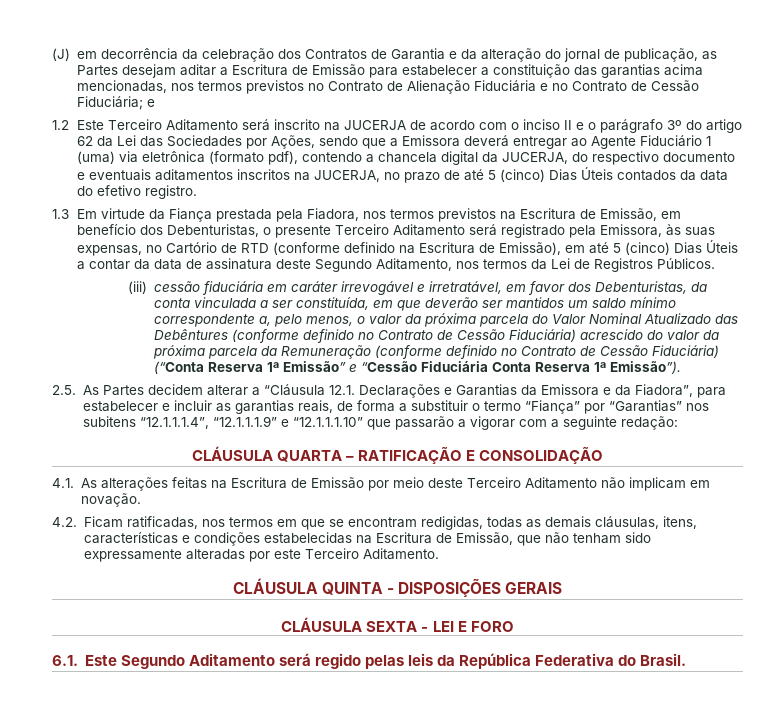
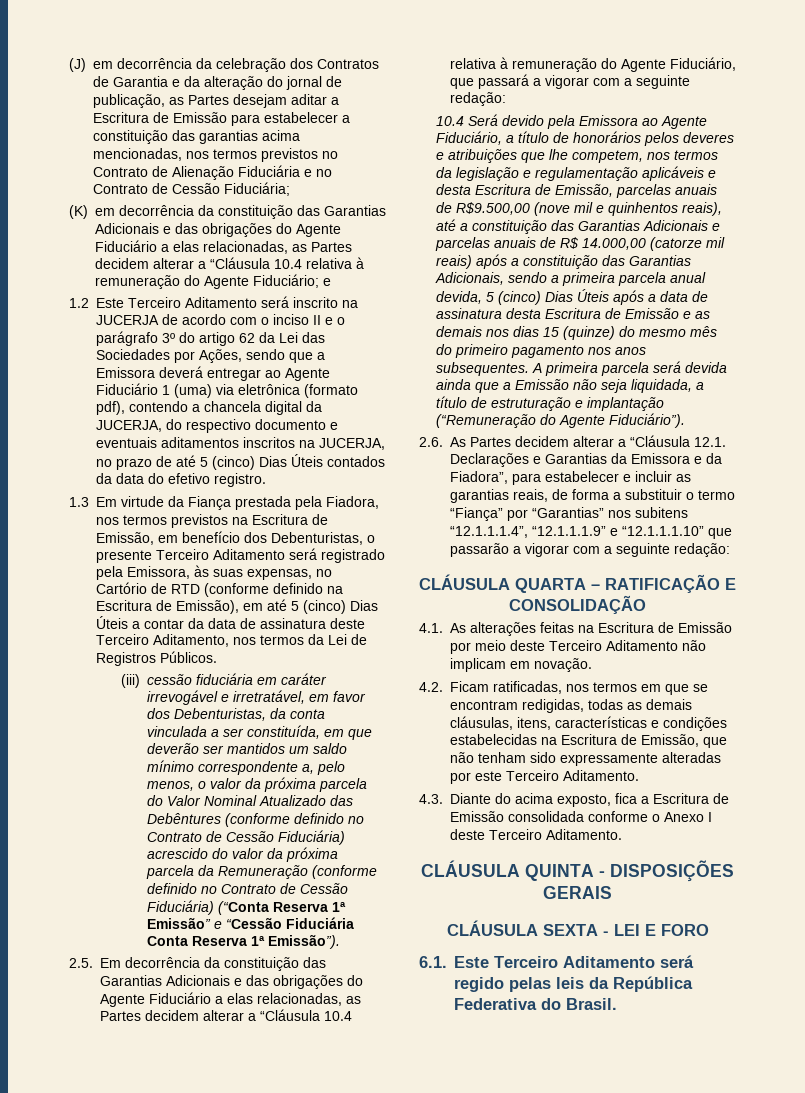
- (J) em decorrência da celebração dos Contratos de Garantia e da alteração do jornal de publicação, as Partes desejam aditar a Escritura de Emissão para estabelecer a constituição das garantias acima mencionadas, nos termos previstos no Contrato de Alienação Fiduciária e no Contrato de Cessão Fiduciária; e
+ (J) em decorrência da celebração dos Contratos de Garantia e da alteração do jornal de publicação, as Partes desejam aditar a Escritura de Emissão para estabelecer a constituição das garantias acima mencionadas, nos termos previstos no Contrato de Alienação Fiduciária e no Contrato de Cessão Fiduciária;
+ (K) em decorrência da constituição das Garantias Adicionais e das obrigações do Agente Fiduciário a elas relacionadas, as Partes decidem alterar a “Cláusula 10.4 relativa à remuneração do Agente Fiduciário; e
- 1.3 Em virtude da Fiança prestada pela Fiadora, nos termos previstos na Escritura de Emissão, em benefício dos Debenturistas, o presente Terceiro Aditamento será registrado pela Emissora, às suas expensas, no Cartório de RTD (conforme definido na Escritura de Emissão), em até 5 (cinco) Dias Úteis a contar da data de assinatura deste Segundo Aditamento, nos termos da Lei de Registros Públicos.
+ 1.3 Em virtude da Fiança prestada pela Fiadora, nos termos previstos na Escritura de Emissão, em benefício dos Debenturistas, o presente Terceiro Aditamento será registrado pela Emissora, às suas expensas, no Cartório de RTD (conforme definido na Escritura de Emissão), em até 5 (cinco) Dias Úteis a contar da data de assinatura deste Terceiro Aditamento, nos termos da Lei de Registros Públicos.
- 2.5. As Partes decidem alterar a “Cláusula 12.1. Declarações e Garantias da Emissora e da Fiadora”, para estabelecer e incluir as garantias reais, de forma a substituir o termo “Fiança” por “Garantias” nos subitens “12.1.1.1.4”, “12.1.1.1.9” e “12.1.1.1.10” que passarão a vigorar com a seguinte redação:
+ 2.5. Em decorrência da constituição das Garantias Adicionais e das obrigações do Agente Fiduciário a elas relacionadas, as Partes decidem alterar a “Cláusula 10.4 relativa à remuneração do Agente Fiduciário, que passará a vigorar com a seguinte redação:
+ 10.4 Será devido pela Emissora ao Agente Fiduciário, a título de honorários pelos deveres e atribuições que lhe competem, nos termos da legislação e regulamentação aplicáveis e desta Escritura de Emissão, parcelas anuais de R$9.500,00 (nove mil e quinhentos reais), até a constituição das Garantias Adicionais e parcelas anuais de R$ 14.000,00 (catorze mil reais) após a constituição das Garantias Adicionais, sendo a primeira parcela anual devida, 5 (cinco) Dias Úteis após a data de assinatura desta Escritura de Emissão e as demais nos dias 15 (quinze) do mesmo mês do primeiro pagamento nos anos subsequentes. A primeira parcela será devida ainda que a Emissão não seja liquidada, a título de estruturação e implantação (“Remuneração do Agente Fiduciário”).
+ 2.6. As Partes decidem alterar a “Cláusula 12.1. Declarações e Garantias da Emissora e da Fiadora”, para estabelecer e incluir as garantias reais, de forma a substituir o termo “Fiança” por “Garantias” nos subitens “12.1.1.1.4”, “12.1.1.1.9” e “12.1.1.1.10” que passarão a vigorar com a seguinte redação:
+ 4.3. Diante do acima exposto, fica a Escritura de Emissão consolidada conforme o Anexo I deste Terceiro Aditamento.
- 6.1. Este Segundo Aditamento será regido pelas leis da República Federativa do Brasil.
+ 6.1. Este Terceiro Aditamento será regido pelas leis da República Federativa do Brasil.

